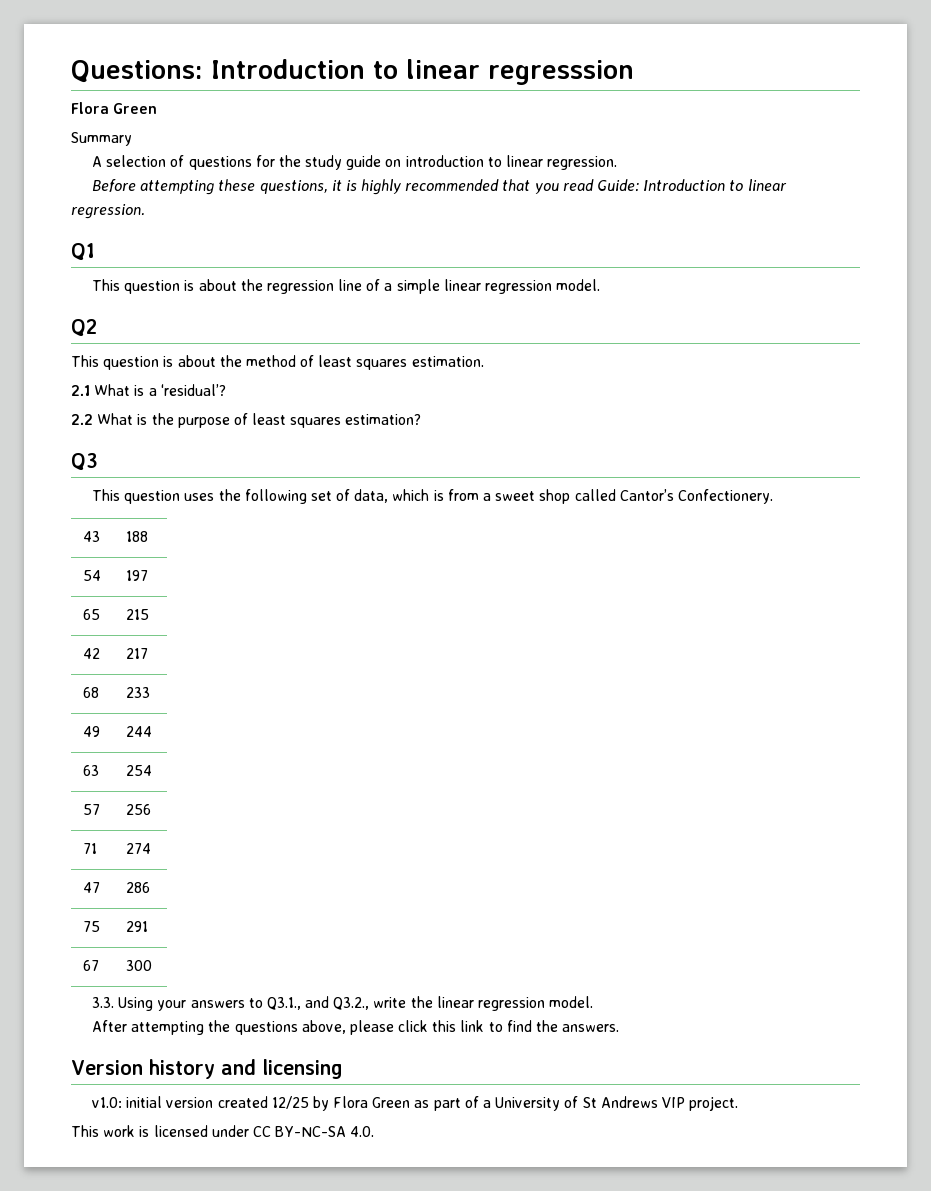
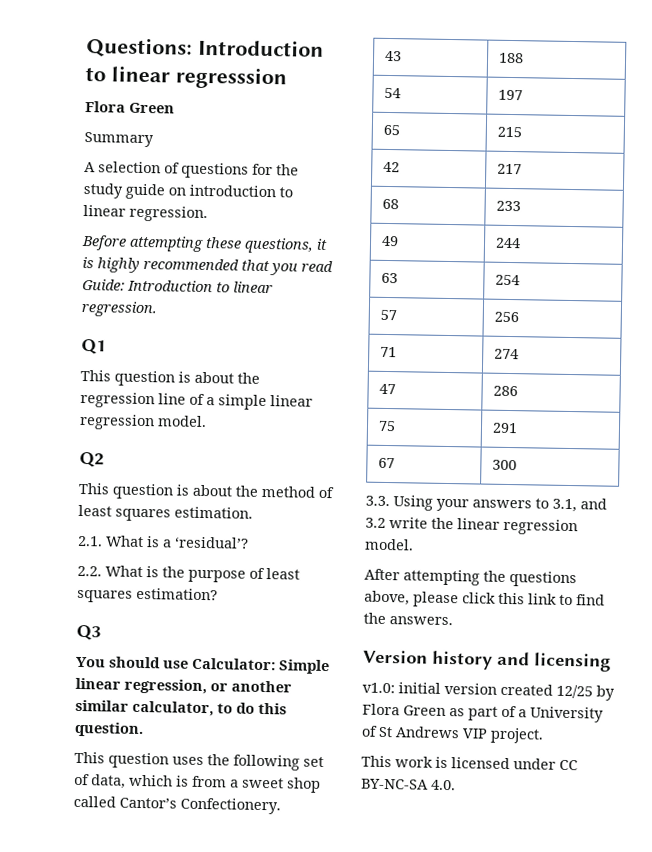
- 2.1 What is a ‘residual’?
+ 2.1. What is a ‘residual’?
- 2.2 What is the purpose of least squares estimation?
+ 2.2. What is the purpose of least squares estimation?
+ You should use Calculator: Simple linear regression, or another similar calculator, to do this question.
- 3.3. Using your answers to Q3.1., and Q3.2., write the linear regression model.
+ 3.3. Using your answers to 3.1, and 3.2 write the linear regression model.

